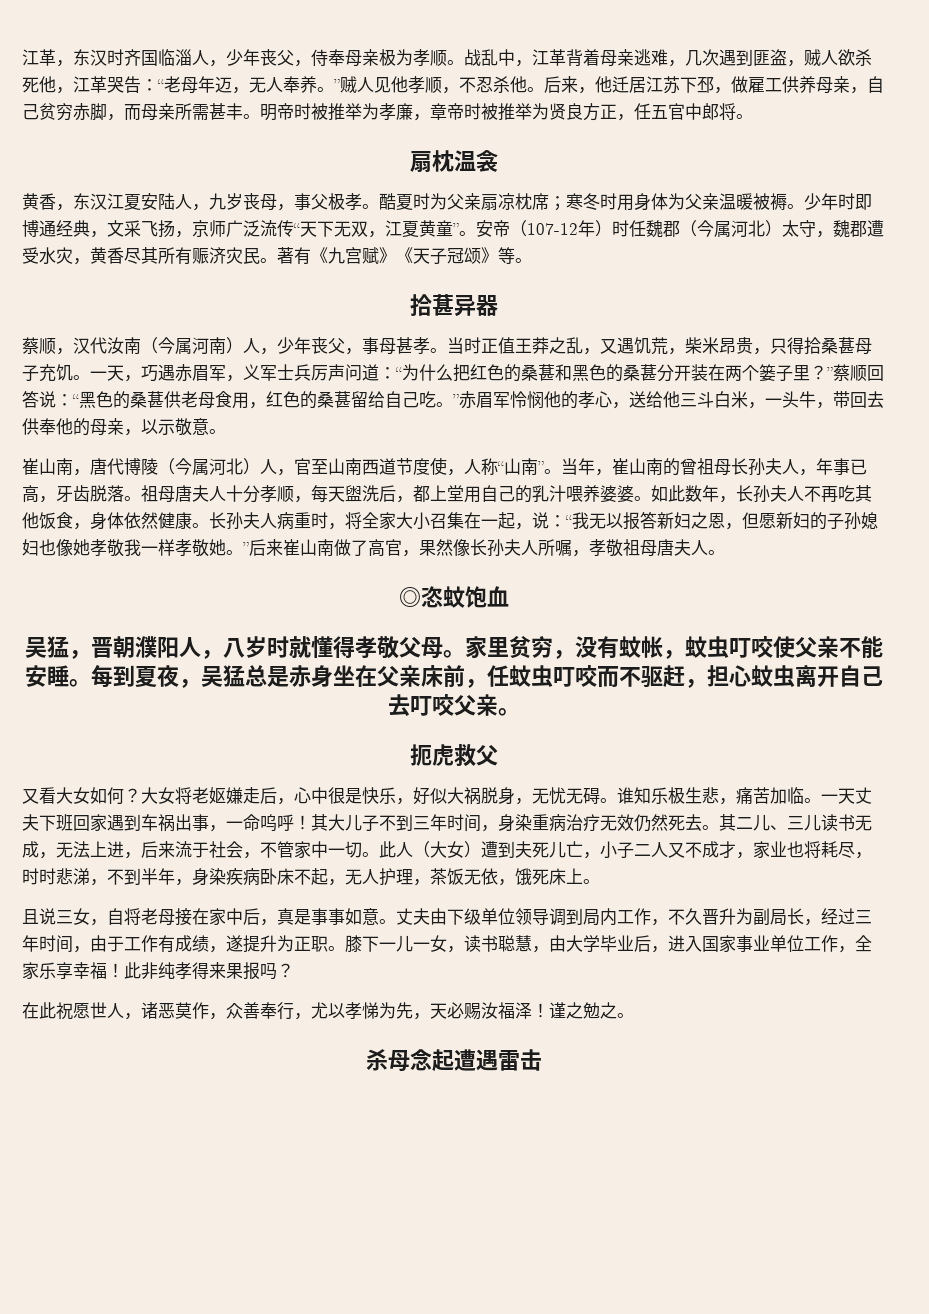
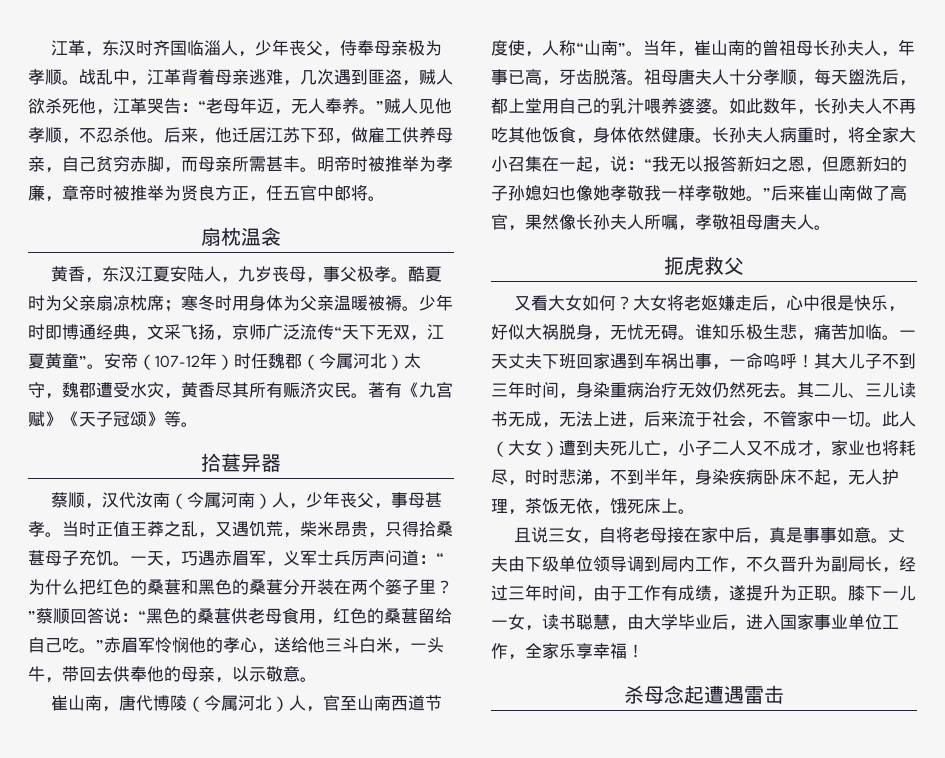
- ◎恣蚊饱血
- 吴猛，晋朝濮阳人，八岁时就懂得孝敬父母。家里贫穷，没有蚊帐，蚊虫叮咬使父亲不能安睡。每到夏夜，吴猛总是赤身坐在父亲床前，任蚊虫叮咬而不驱赶，担心蚊虫离开自己去叮咬父亲。
- 此非纯孝得来果报吗？
- 在此祝愿世人，诸恶莫作，众善奉行，尤以孝悌为先，天必赐汝福泽！谨之勉之。

